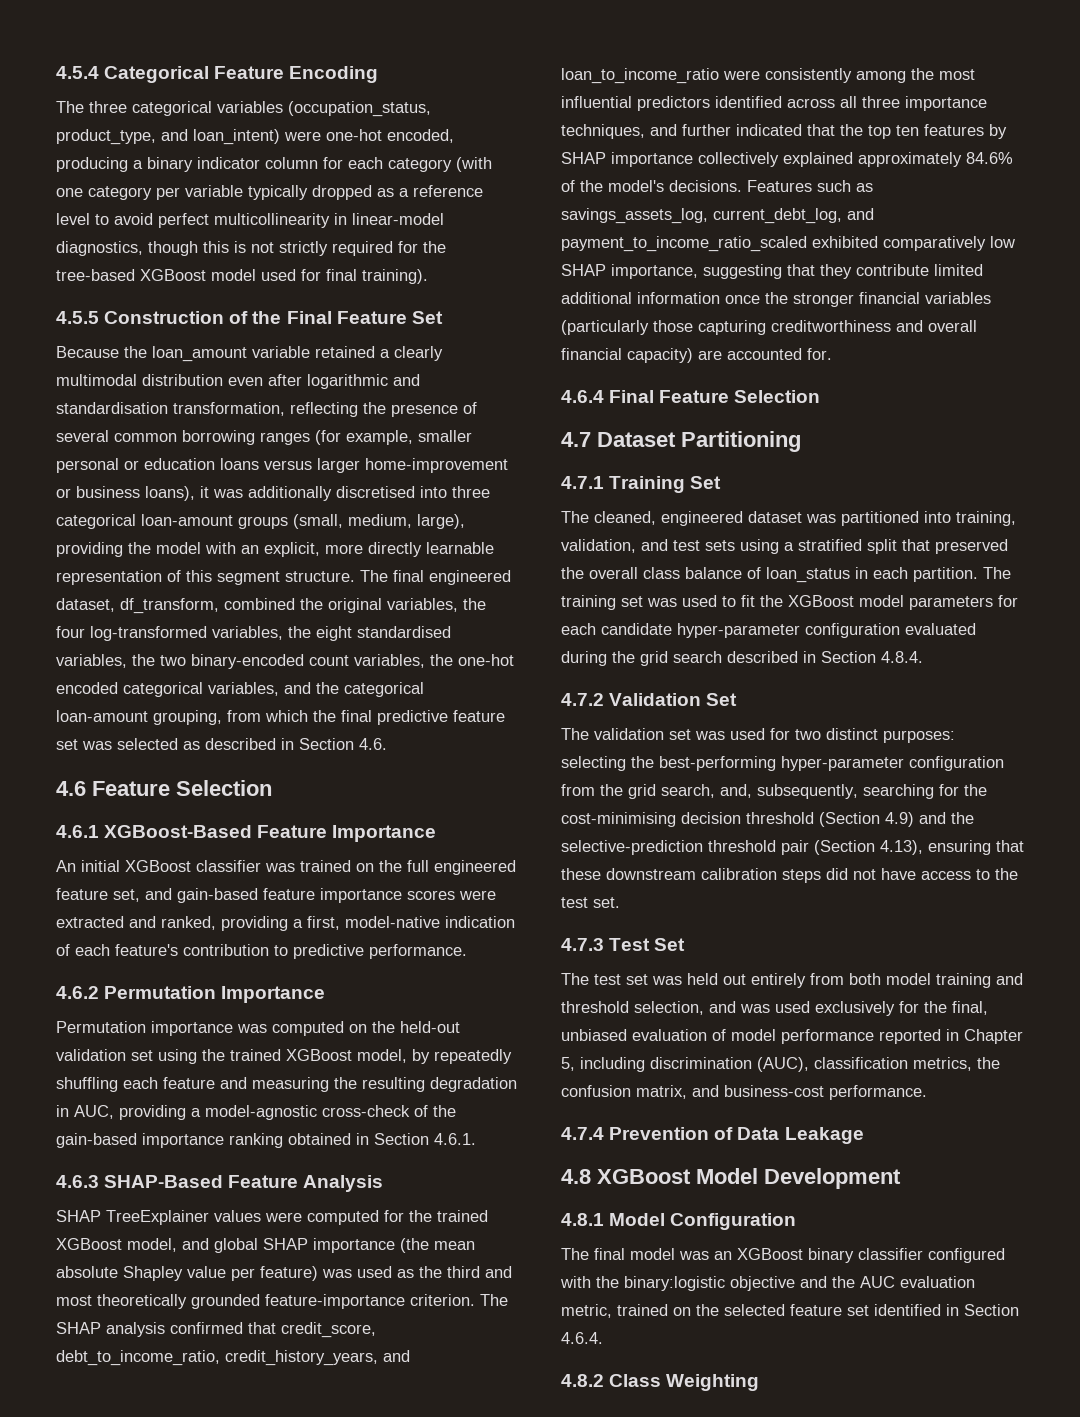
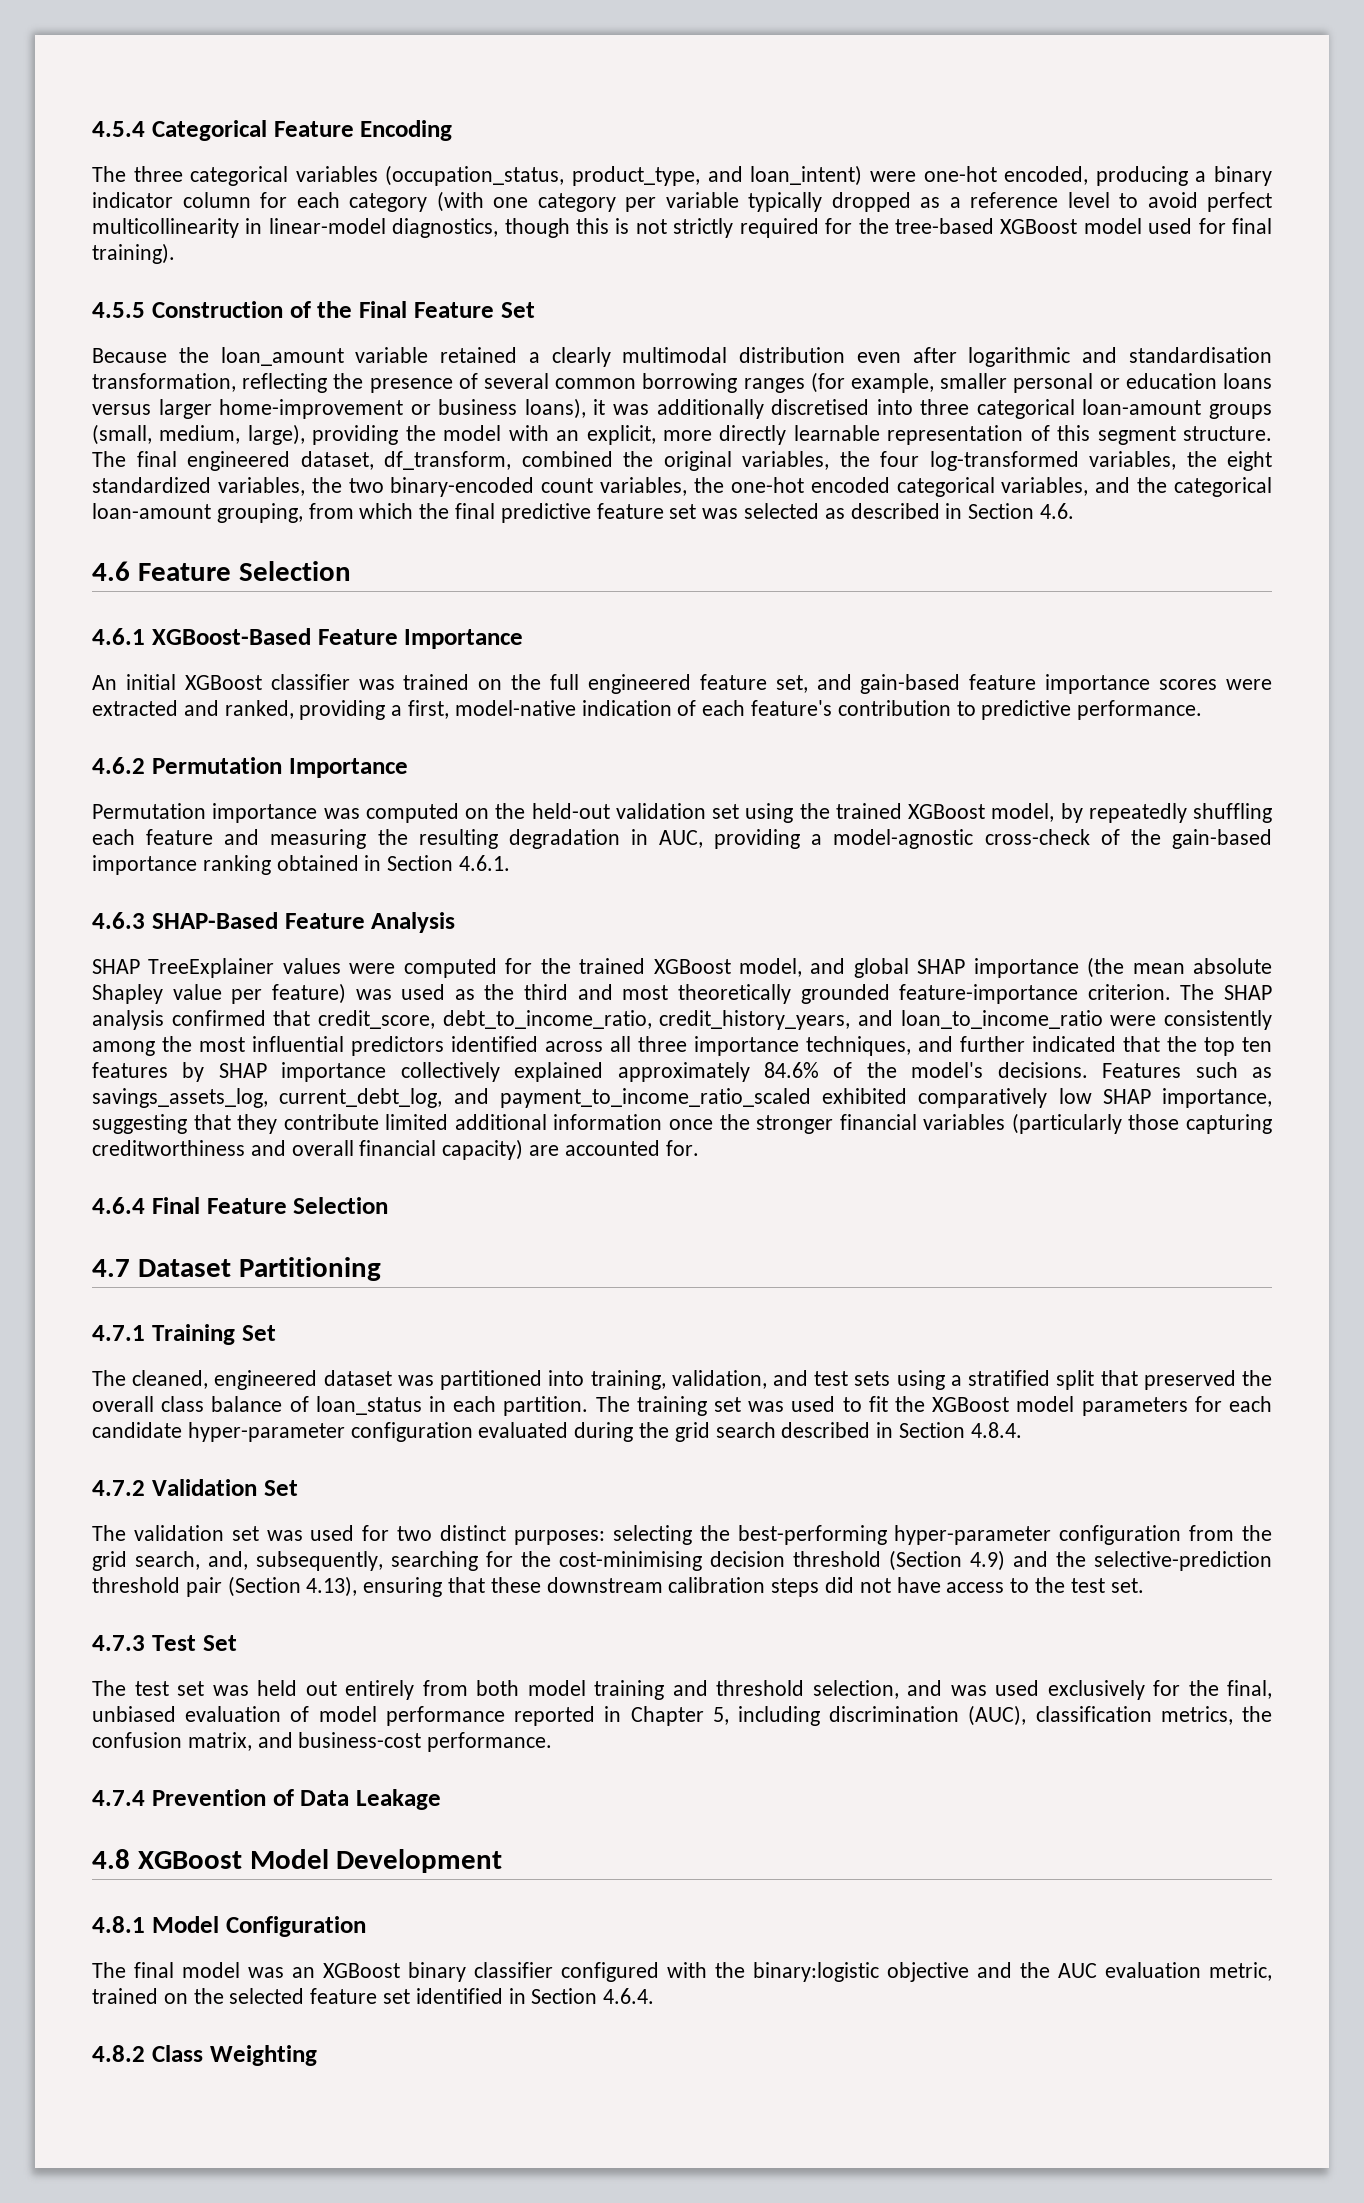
- The final engineered dataset, df_transform, combined the original variables, the four log-transformed variables, the eight standardised variables, the two binary-encoded count variables, the one-hot encoded categorical variables, and the categorical loan-amount grouping, from which the final predictive feature set was selected as described in Section 4.6.
+ The final engineered dataset, df_transform, combined the original variables, the four log-transformed variables, the eight standardized variables, the two binary-encoded count variables, the one-hot encoded categorical variables, and the categorical loan-amount grouping, from which the final predictive feature set was selected as described in Section 4.6.

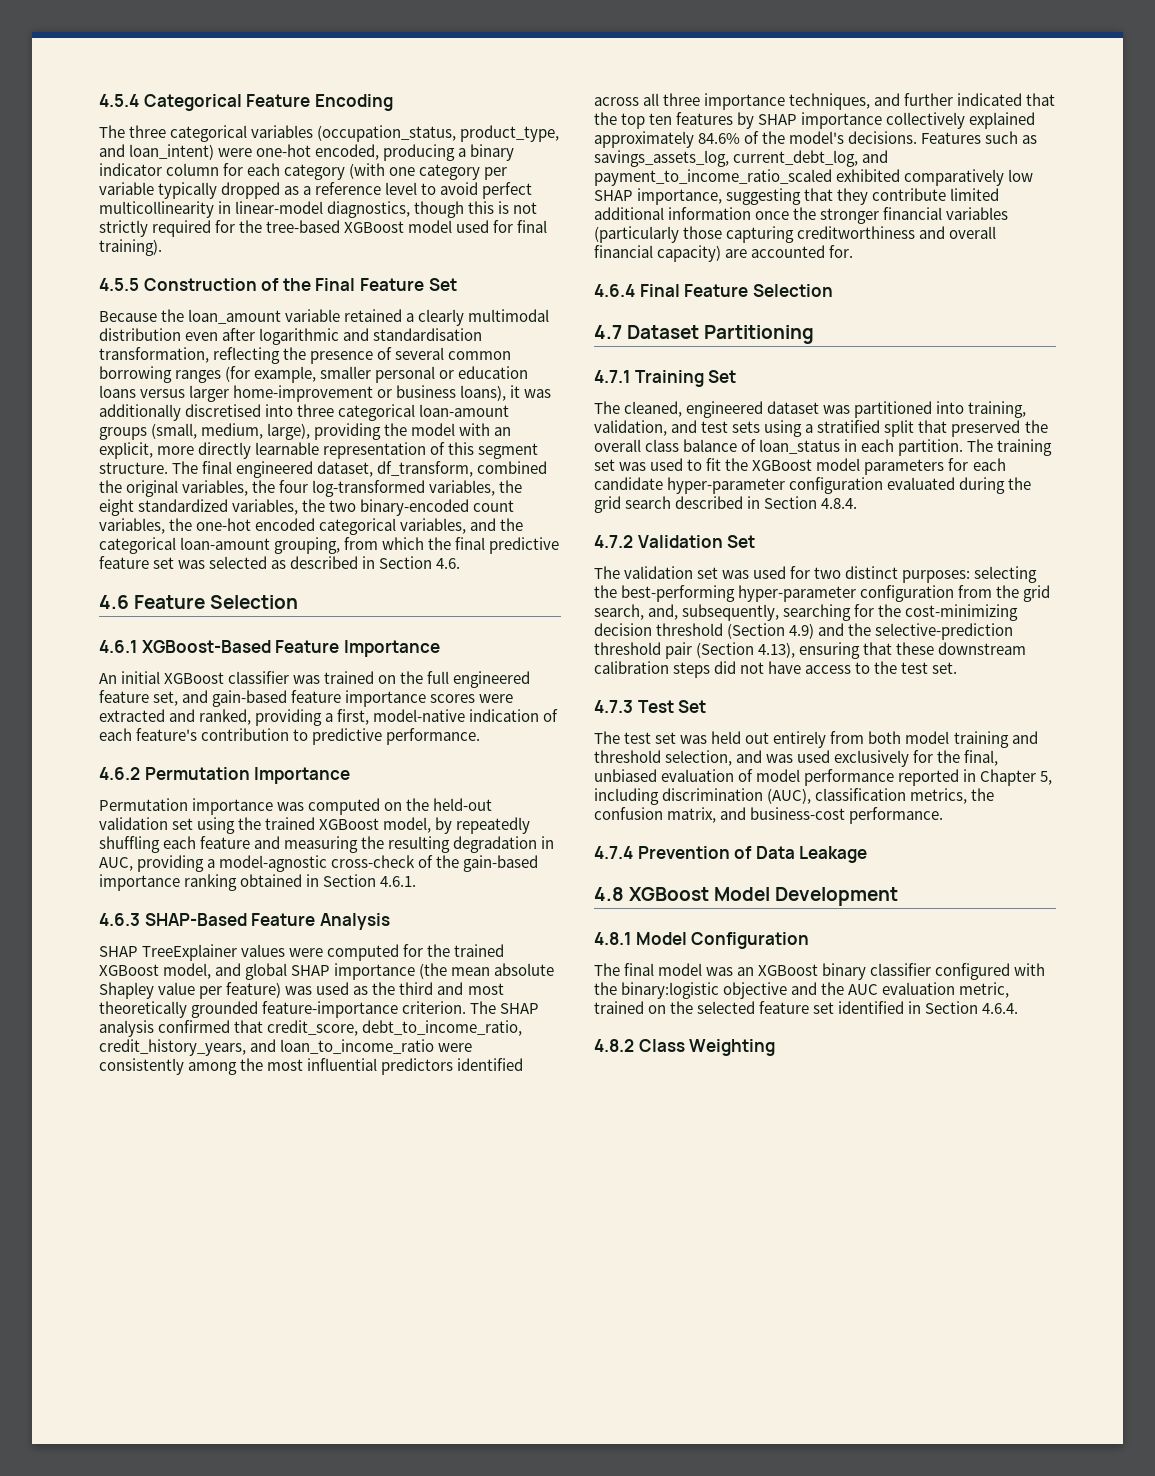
- The validation set was used for two distinct purposes: selecting the best-performing hyper-parameter configuration from the grid search, and, subsequently, searching for the cost-minimising decision threshold (Section 4.9) and the selective-prediction threshold pair (Section 4.13), ensuring that these downstream calibration steps did not have access to the test set.
+ The validation set was used for two distinct purposes: selecting the best-performing hyper-parameter configuration from the grid search, and, subsequently, searching for the cost-minimizing decision threshold (Section 4.9) and the selective-prediction threshold pair (Section 4.13), ensuring that these downstream calibration steps did not have access to the test set.

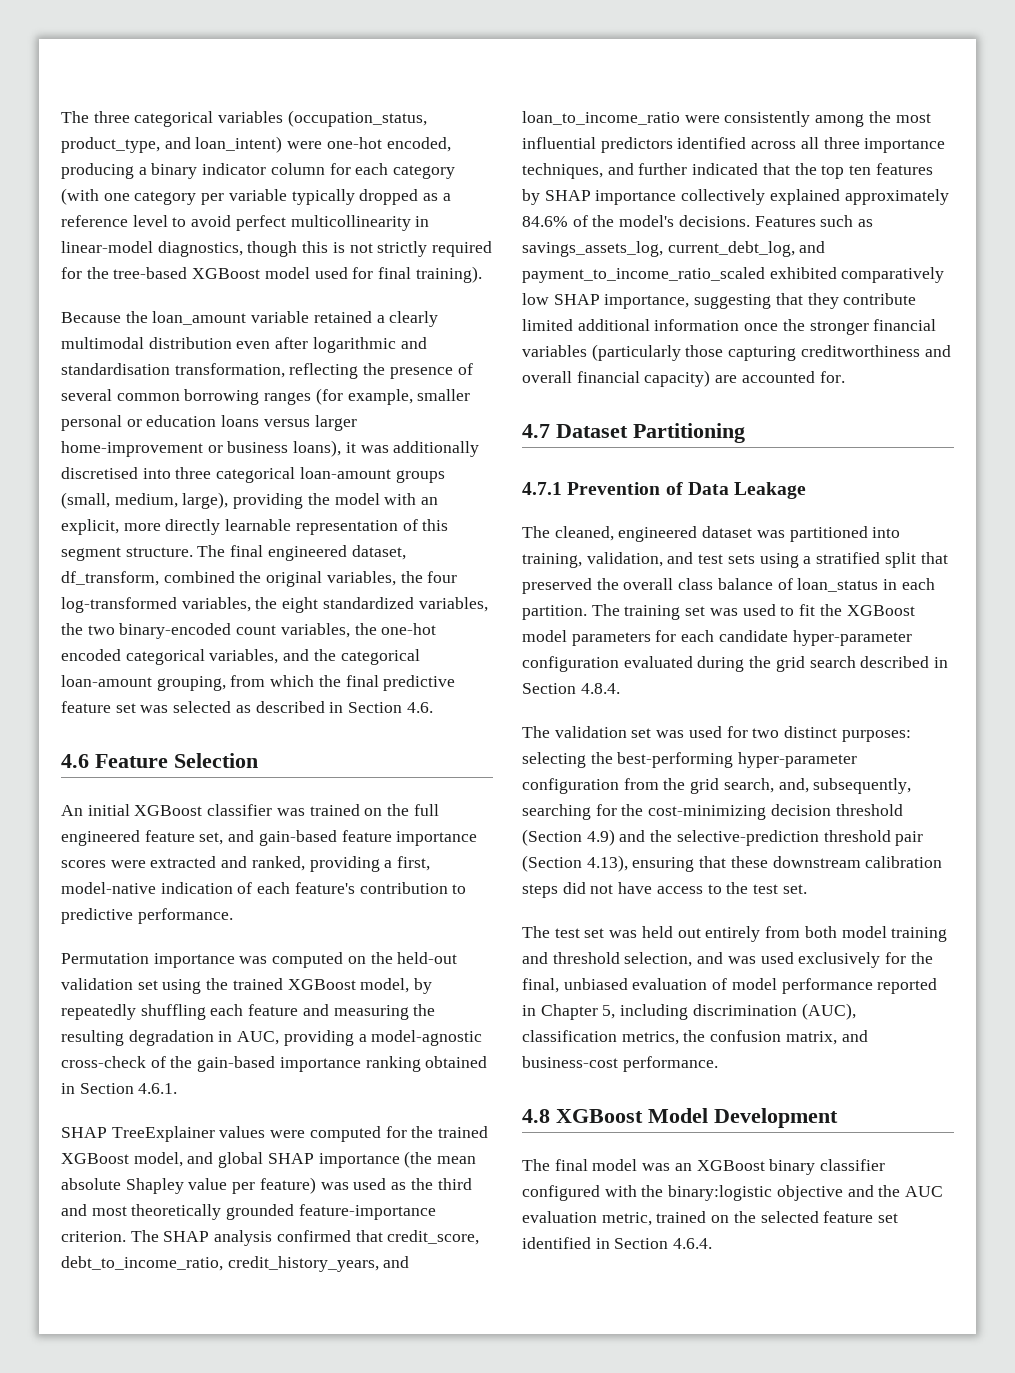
- 4.5.4 Categorical Feature Encoding
- 4.5.5 Construction of the Final Feature Set
- 4.6.1 XGBoost-Based Feature Importance
- 4.6.2 Permutation Importance
- 4.6.3 SHAP-Based Feature Analysis
- 4.6.4 Final Feature Selection
- 4.7.1 Training Set
+ 4.7.1 Prevention of Data Leakage
- 4.7.2 Validation Set
- 4.7.3 Test Set
- 4.7.4 Prevention of Data Leakage
- 4.8.1 Model Configuration
- 4.8.2 Class Weighting

